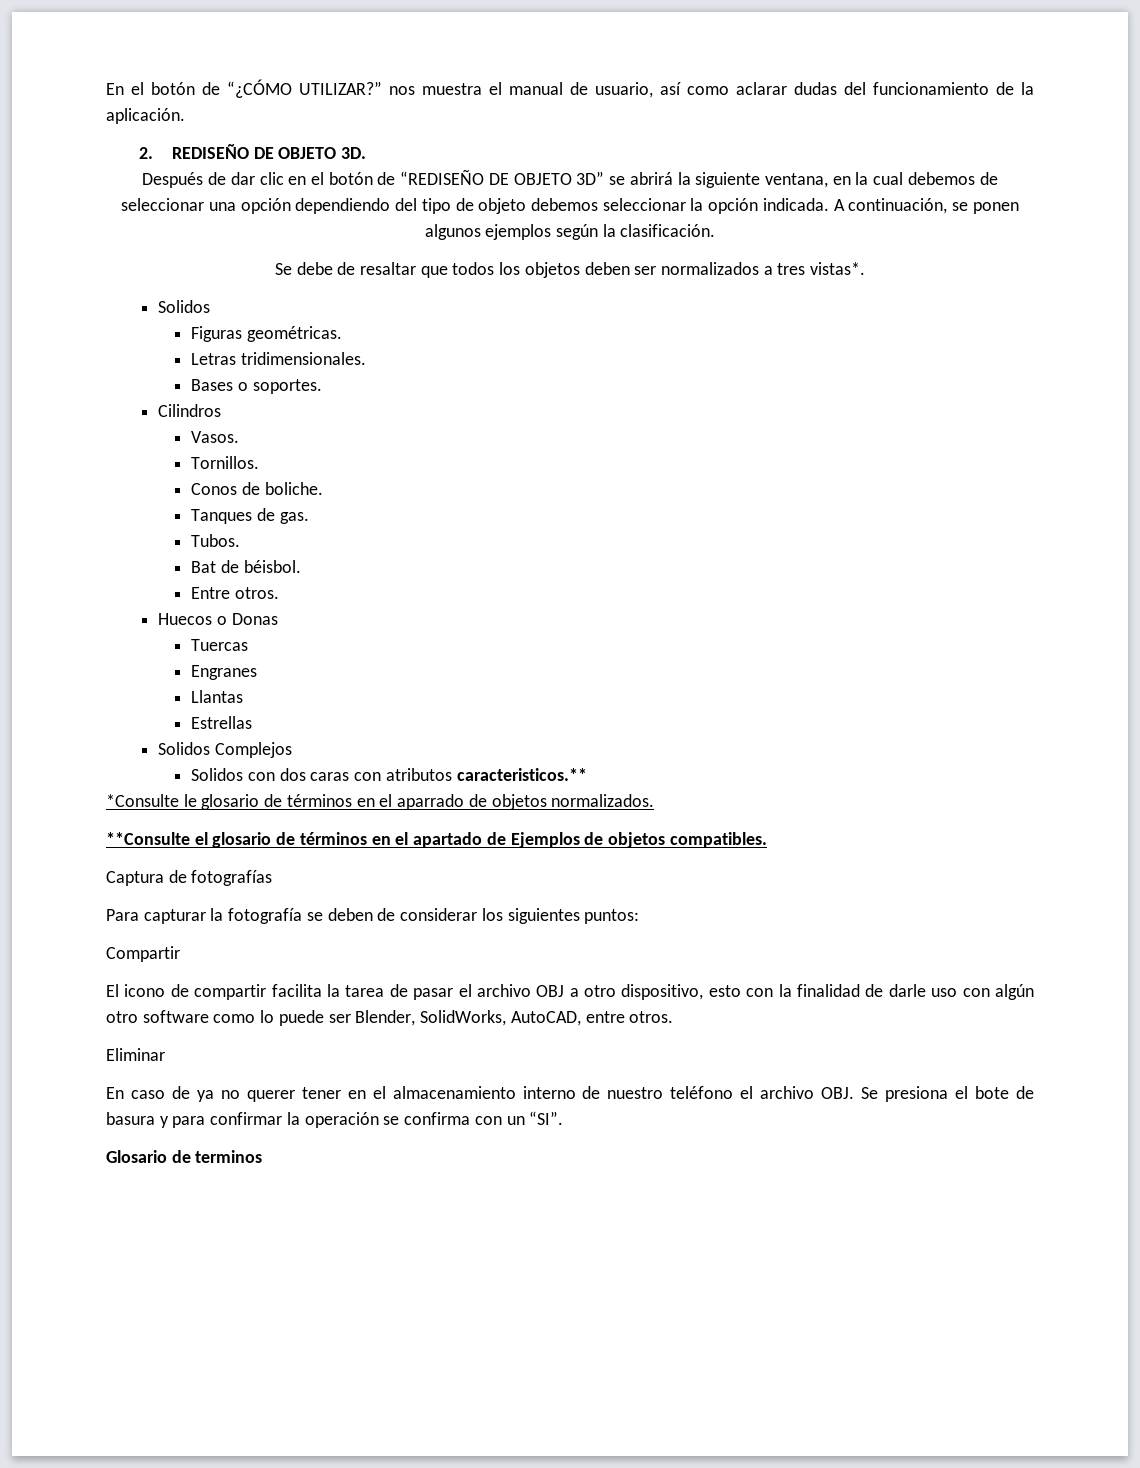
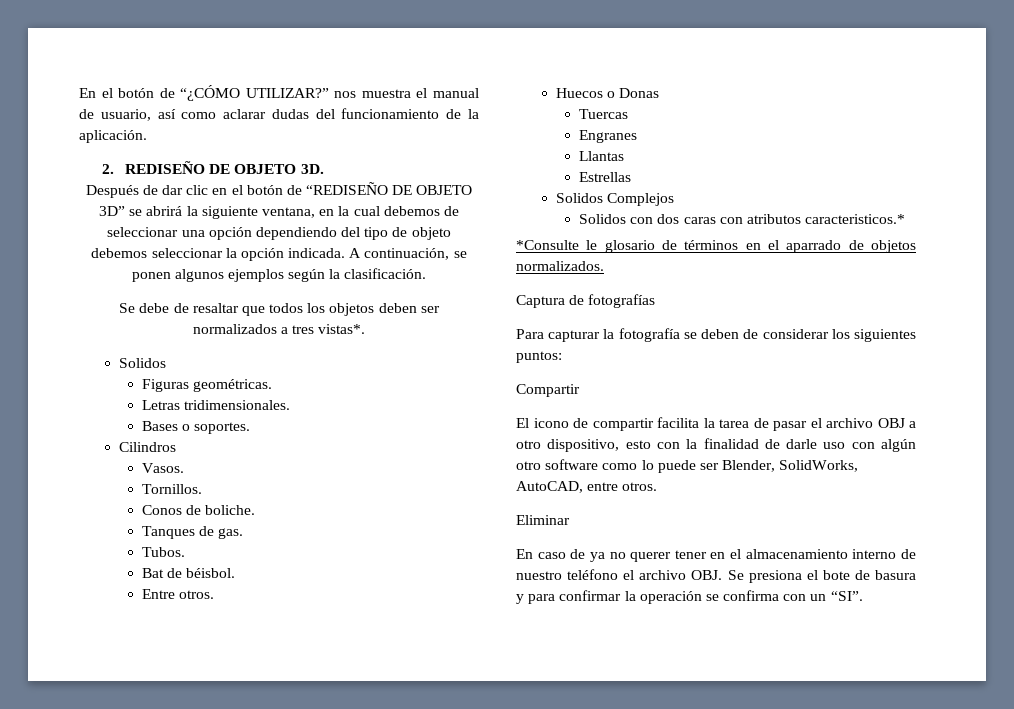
- Solidos con dos caras con atributos caracteristicos.**
+ Solidos con dos caras con atributos caracteristicos.*
- **Consulte el glosario de términos en el apartado de Ejemplos de objetos compatibles.
- Glosario de terminos

